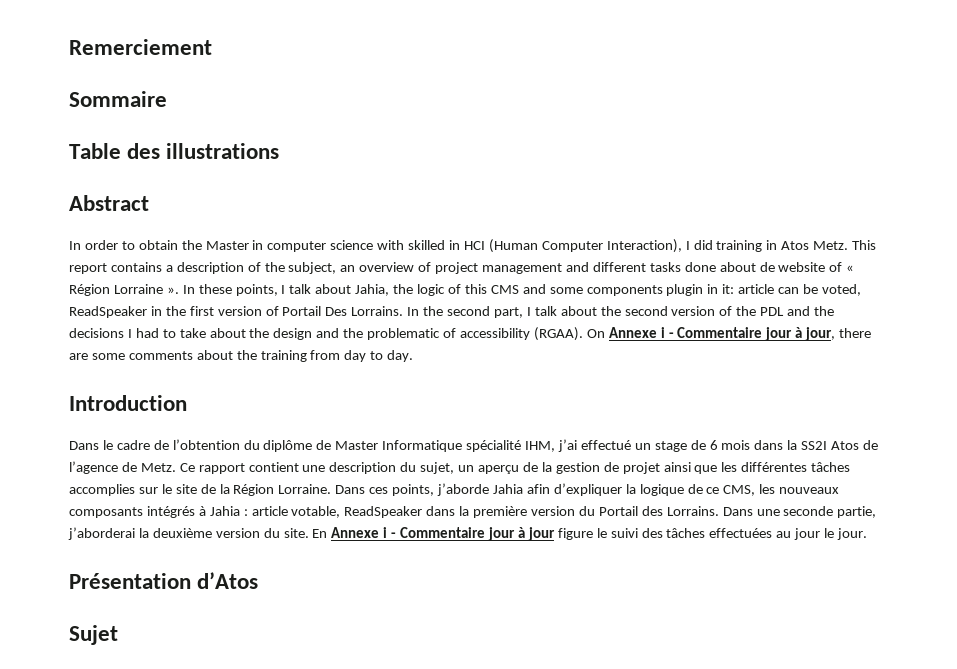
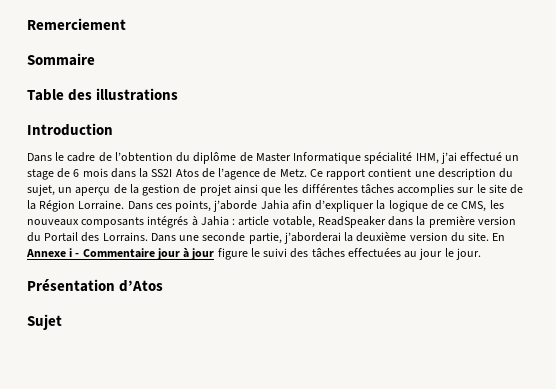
- Abstract
- In order to obtain the Master in computer science with skilled in HCI (Human Computer Interaction), I did training in Atos Metz. This report contains a description of the subject, an overview of project management and different tasks done about de website of « Région Lorraine ». In these points, I talk about Jahia, the logic of this CMS and some components plugin in it: article can be voted, ReadSpeaker in the first version of Portail Des Lorrains. In the second part, I talk about the second version of the PDL and the decisions I had to take about the design and the problematic of accessibility (RGAA). On Annexe i - Commentaire jour à jour, there are some comments about the training from day to day.

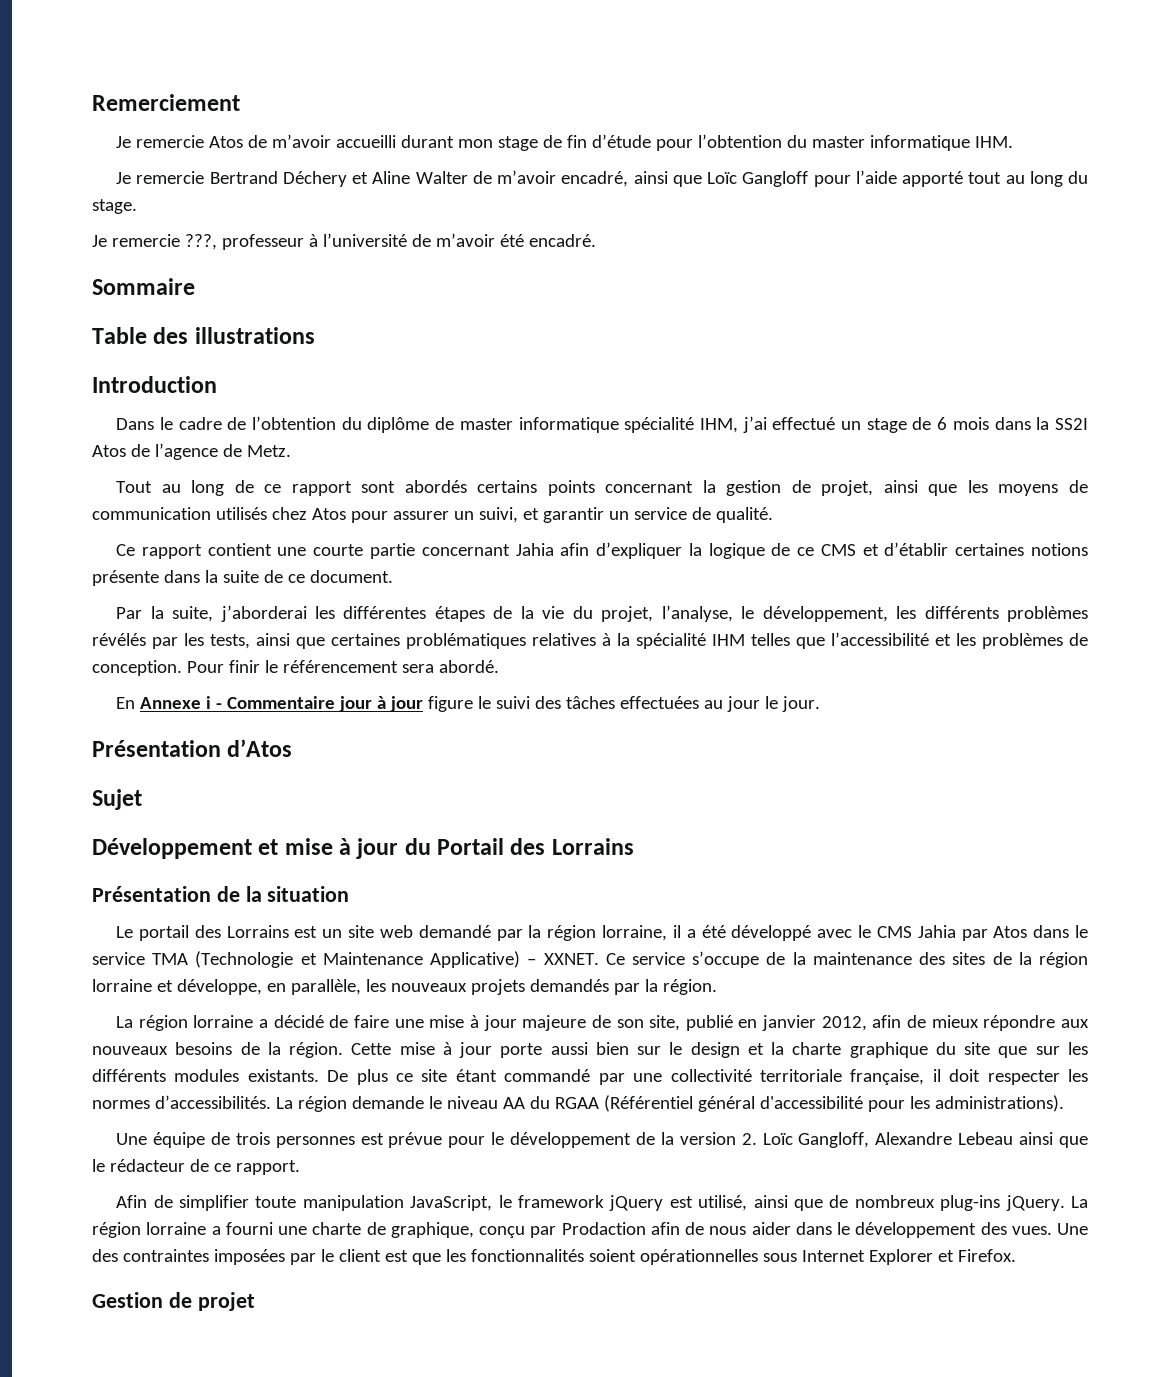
+ Je remercie Atos de m’avoir accueilli durant mon stage de fin d’étude pour l’obtention du master informatique IHM.
+ Je remercie Bertrand Déchery et Aline Walter de m’avoir encadré, ainsi que Loïc Gangloff pour l’aide apporté tout au long du stage.
+ Je remercie ???, professeur à l’université de m’avoir été encadré.
- Dans le cadre de l’obtention du diplôme de Master Informatique spécialité IHM, j’ai effectué un stage de 6 mois dans la SS2I Atos de l’agence de Metz. Ce rapport contient une description du sujet, un aperçu de la gestion de projet ainsi que les différentes tâches accomplies sur le site de la Région Lorraine. Dans ces points, j’aborde Jahia afin d’expliquer la logique de ce CMS, les nouveaux composants intégrés à Jahia : article votable, ReadSpeaker dans la première version du Portail des Lorrains. Dans une seconde partie, j’aborderai la deuxième version du site. En Annexe i - Commentaire jour à jour figure le suivi des tâches effectuées au jour le jour.
+ Dans le cadre de l’obtention du diplôme de master informatique spécialité IHM, j’ai effectué un stage de 6 mois dans la SS2I Atos de l’agence de Metz.
+ Tout au long de ce rapport sont abordés certains points concernant la gestion de projet, ainsi que les moyens de communication utilisés chez Atos pour assurer un suivi, et garantir un service de qualité.
+ Ce rapport contient une courte partie concernant Jahia afin d’expliquer la logique de ce CMS et d’établir certaines notions présente dans la suite de ce document.
+ Par la suite, j’aborderai les différentes étapes de la vie du projet, l’analyse, le développement, les différents problèmes révélés par les tests, ainsi que certaines problématiques relatives à la spécialité IHM telles que l’accessibilité et les problèmes de conception. Pour finir le référencement sera abordé.
+ En Annexe i - Commentaire jour à jour figure le suivi des tâches effectuées au jour le jour.
+ Développement et mise à jour du Portail des Lorrains
+ Présentation de la situation
+ Le portail des Lorrains est un site web demandé par la région lorraine, il a été développé avec le CMS Jahia par Atos dans le service TMA (Technologie et Maintenance Applicative) – XXNET. Ce service s’occupe de la maintenance des sites de la région lorraine et développe, en parallèle, les nouveaux projets demandés par la région.
+ La région lorraine a décidé de faire une mise à jour majeure de son site, publié en janvier 2012, afin de mieux répondre aux nouveaux besoins de la région. Cette mise à jour porte aussi bien sur le design et la charte graphique du site que sur les différents modules existants. De plus ce site étant commandé par une collectivité territoriale française, il doit respecter les normes d’accessibilités. La région demande le niveau AA du RGAA (Référentiel général d'accessibilité pour les administrations).
+ Une équipe de trois personnes est prévue pour le développement de la version 2. Loïc Gangloff, Alexandre Lebeau ainsi que le rédacteur de ce rapport.
+ Afin de simplifier toute manipulation JavaScript, le framework jQuery est utilisé, ainsi que de nombreux plug-ins jQuery. La région lorraine a fourni une charte de graphique, conçu par Prodaction afin de nous aider dans le développement des vues. Une des contraintes imposées par le client est que les fonctionnalités soient opérationnelles sous Internet Explorer et Firefox.
+ Gestion de projet

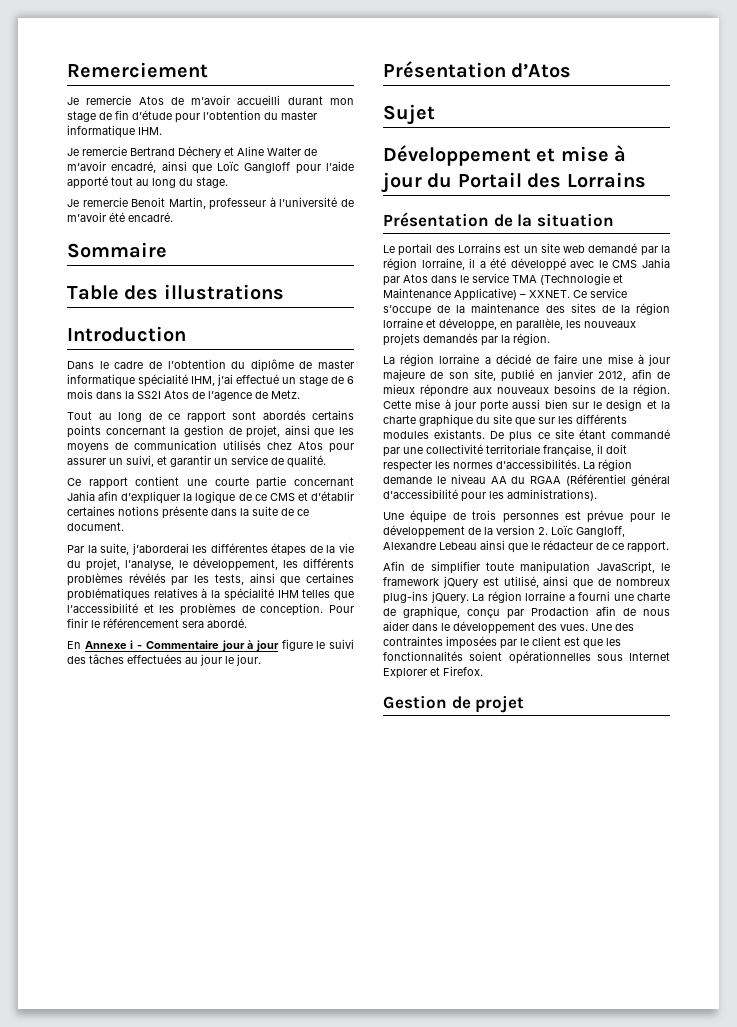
- Je remercie ???, professeur à l’université de m’avoir été encadré.
+ Je remercie Benoit Martin, professeur à l’université de m’avoir été encadré.

